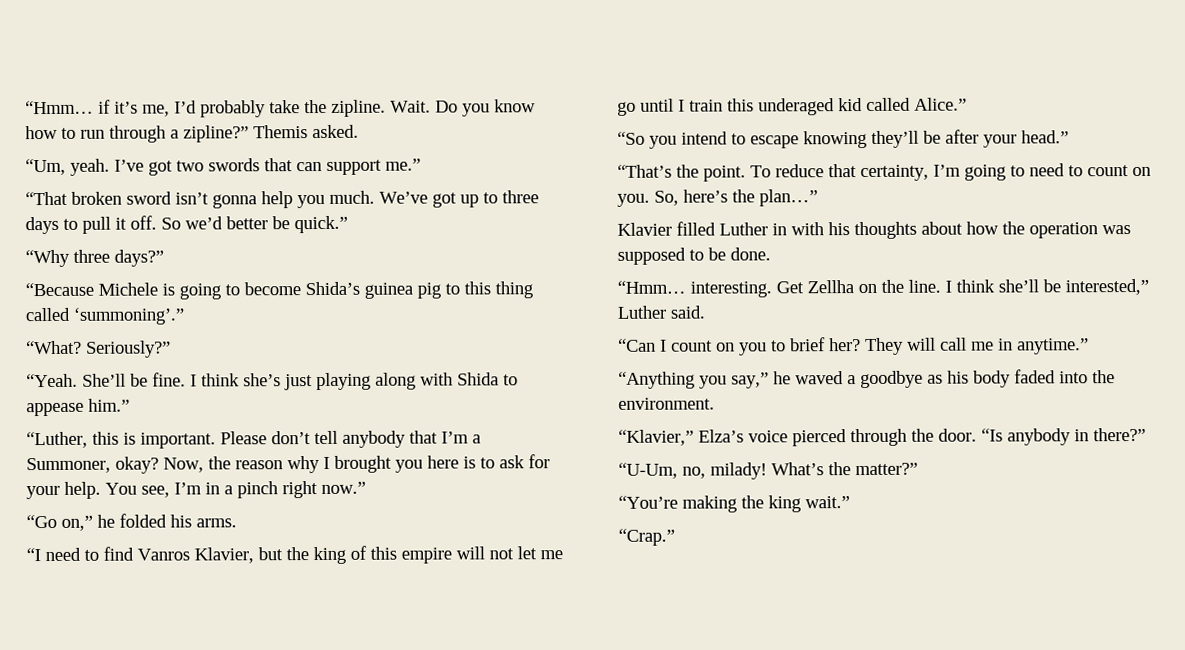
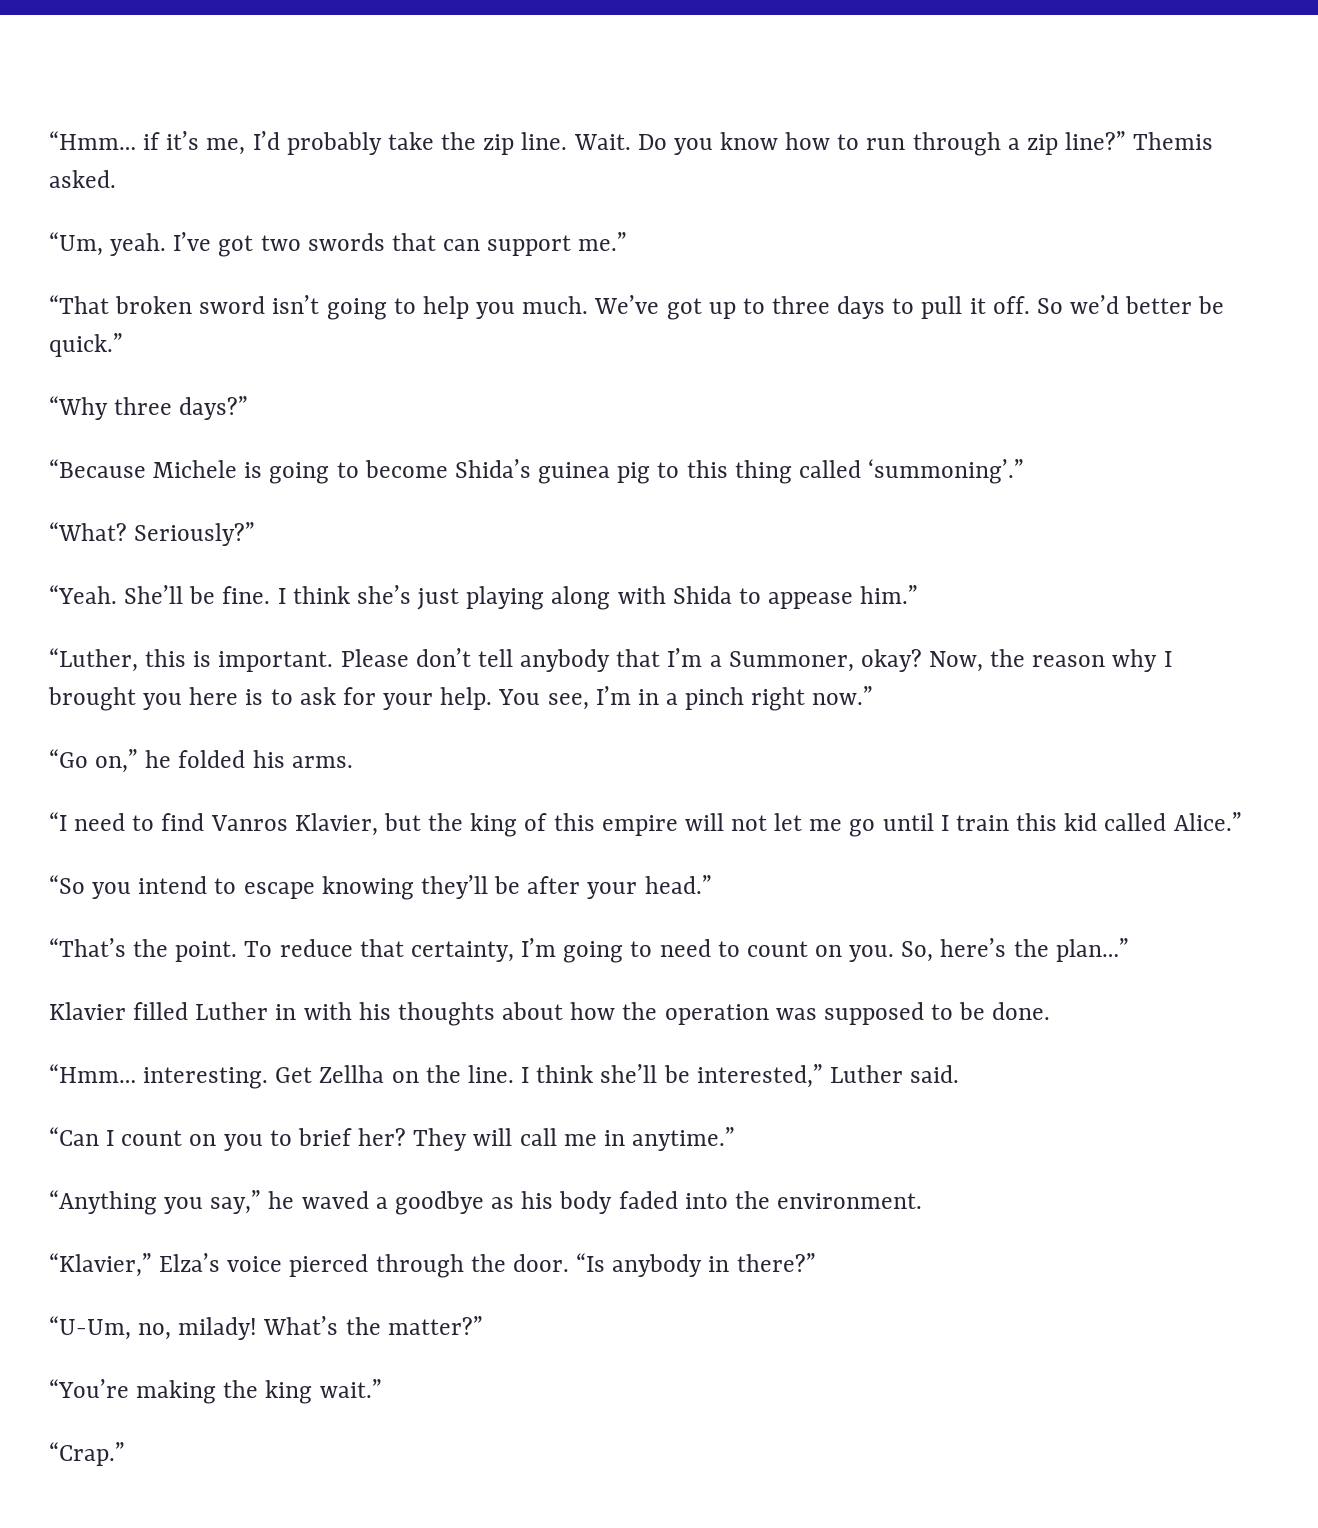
- “Hmm… if it’s me, I’d probably take the zipline.
+ “Hmm… if it’s me, I’d probably take the zip line.
- Do you know how to run through a zipline?”
+ Do you know how to run through a zip line?”
- “That broken sword isn’t gonna help you much.
+ “That broken sword isn’t going to help you much.
- “I need to find Vanros Klavier, but the king of this empire will not let me go until I train this underaged kid called Alice.”
+ “I need to find Vanros Klavier, but the king of this empire will not let me go until I train this kid called Alice.”

